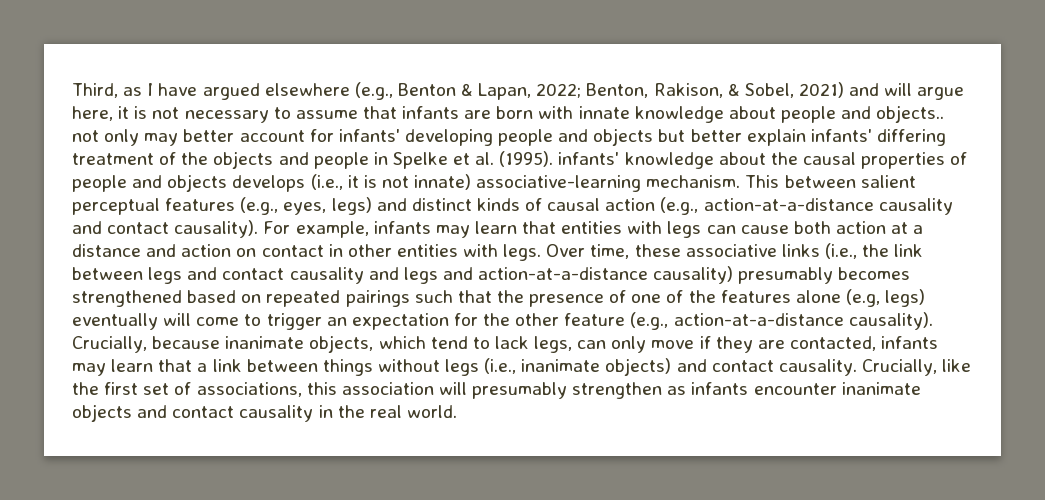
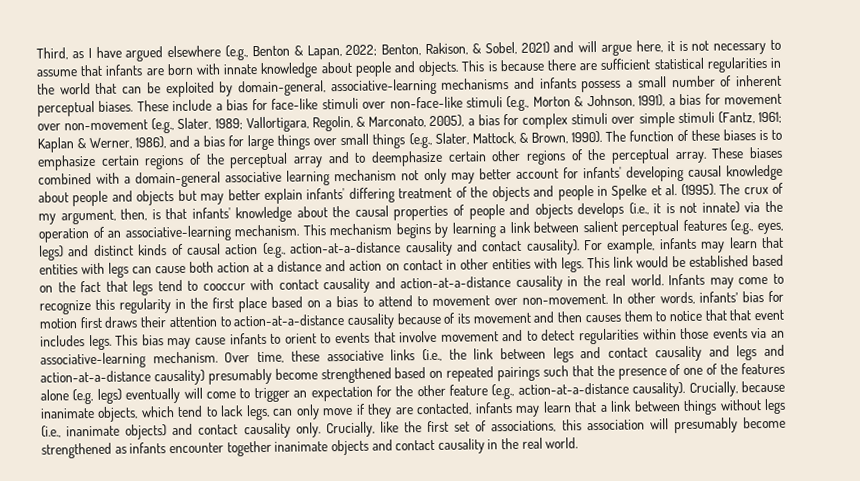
- Benton, Rakison, & Sobel, 2021) and will argue here, it is not necessary to assume that infants are born with innate knowledge about people and objects.. not only may better account for infants' developing people and objects but better explain infants' differing treatment of the objects and people in Spelke et al. (1995). infants' knowledge about the causal properties of people and objects develops (i.e., it is not innate) associative-learning mechanism. This between salient perceptual features (e.g., eyes, legs) and distinct kinds of causal action (e.g., action-at-a-distance causality and contact causality).
+ Benton, Rakison, & Sobel, 2021) and will argue here, it is not necessary to assume that infants are born with innate knowledge about people and objects. This is because there are sufficient statistical regularities in the world that can be exploited by domain-general, associative-learning mechanisms and infants possess a small number of inherent perceptual biases. These include a bias for face-like stimuli over non-face-like stimuli (e.g., Morton & Johnson, 1991), a bias for movement over non-movement (e.g., Slater, 1989; Vallortigara, Regolin, & Marconato, 2005), a bias for complex stimuli over simple stimuli (Fantz, 1961; Kaplan & Werner, 1986), and a bias for large things over small things (e.g., Slater, Mattock, & Brown, 1990). The function of these biases is to emphasize certain regions of the perceptual array and to deemphasize certain other regions of the perceptual array. These biases combined with a domain-general associative learning mechanism not only may better account for infants' developing causal knowledge about people and objects but may better explain infants' differing treatment of the objects and people in Spelke et al. (1995). The crux of my argument, then, is that infants' knowledge about the causal properties of people and objects develops (i.e., it is not innate) via the operation of an associative-learning mechanism. This mechanism begins by learning a link between salient perceptual features (e.g., eyes, legs) and distinct kinds of causal action (e.g., action-at-a-distance causality and contact causality).
+ This link would be established based on the fact that legs tend to cooccur with contact causality and action-at-a-distance causality in the real world. Infants may come to recognize this regularity in the first place based on a bias to attend to movement over non-movement. In other words, infants’ bias for motion first draws their attention to action-at-a-distance causality because of its movement and then causes them to notice that that event includes legs. This bias may cause infants to orient to events that involve movement and to detect regularities within those events via an associative-learning mechanism.
- Over time, these associative links (i.e., the link between legs and contact causality and legs and action-at-a-distance causality) presumably becomes strengthened based on repeated pairings such that the presence of one of the features alone (e.g, legs) eventually will come to trigger an expectation for the other feature (e.g., action-at-a-distance causality).
+ Over time, these associative links (i.e., the link between legs and contact causality and legs and action-at-a-distance causality) presumably become strengthened based on repeated pairings such that the presence of one of the features alone (e.g, legs) eventually will come to trigger an expectation for the other feature (e.g., action-at-a-distance causality).
- Crucially, because inanimate objects, which tend to lack legs, can only move if they are contacted, infants may learn that a link between things without legs (i.e., inanimate objects) and contact causality.
+ Crucially, because inanimate objects, which tend to lack legs, can only move if they are contacted, infants may learn that a link between things without legs (i.e., inanimate objects) and contact causality only.
- Crucially, like the first set of associations, this association will presumably strengthen as infants encounter inanimate objects and contact causality in the real world.
+ Crucially, like the first set of associations, this association will presumably become strengthened as infants encounter together inanimate objects and contact causality in the real world.

